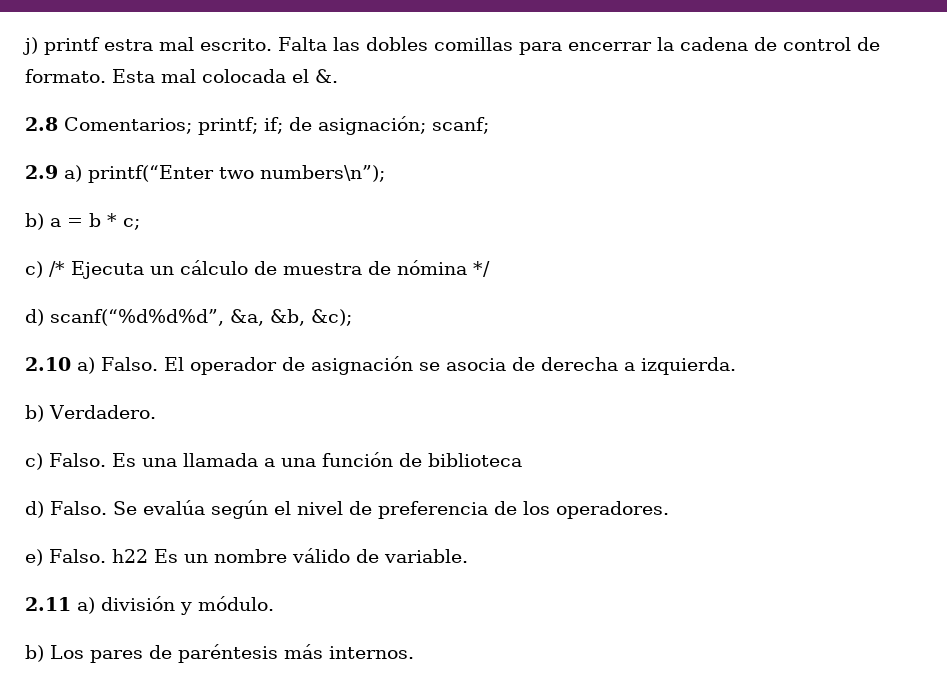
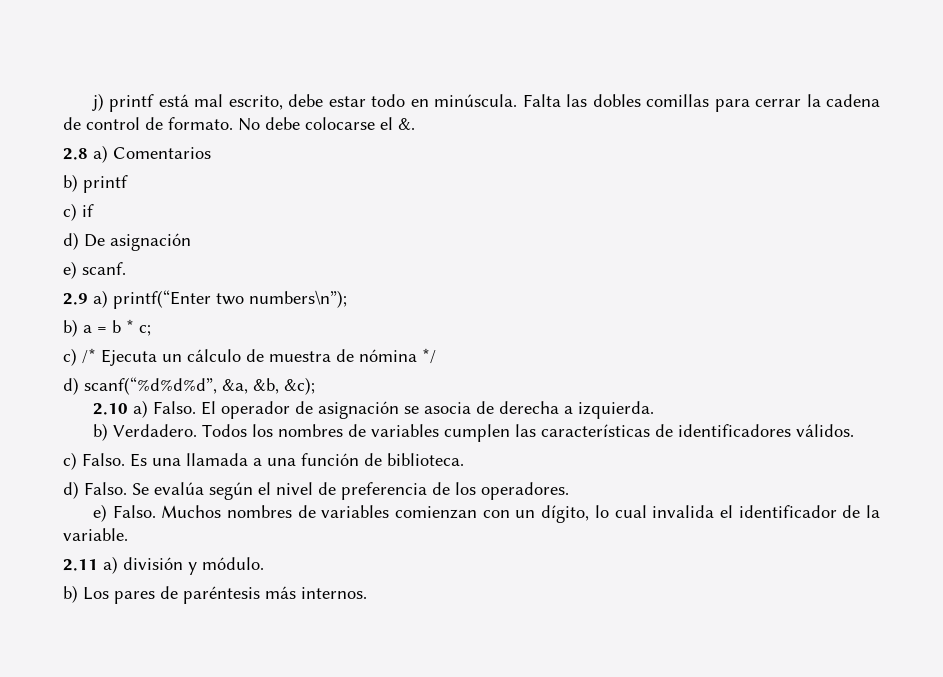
- j) printf estra mal escrito.
+ j) printf está mal escrito, debe estar todo en minúscula.
- Falta las dobles comillas para encerrar la cadena de control de formato.
+ Falta las dobles comillas para cerrar la cadena de control de formato.
- Esta mal colocada el &.
+ No debe colocarse el &.
- 2.8 Comentarios; printf; if; de asignación; scanf;
+ 2.8 a) Comentarios
+ b) printf
+ c) if
+ d) De asignación
+ e) scanf.
+ Todos los nombres de variables cumplen las características de identificadores válidos.
- Es una llamada a una función de biblioteca
+ Es una llamada a una función de biblioteca.
- e) Falso. h22 Es un nombre válido de variable.
+ e) Falso. Muchos nombres de variables comienzan con un dígito, lo cual invalida el identificador de la variable.

